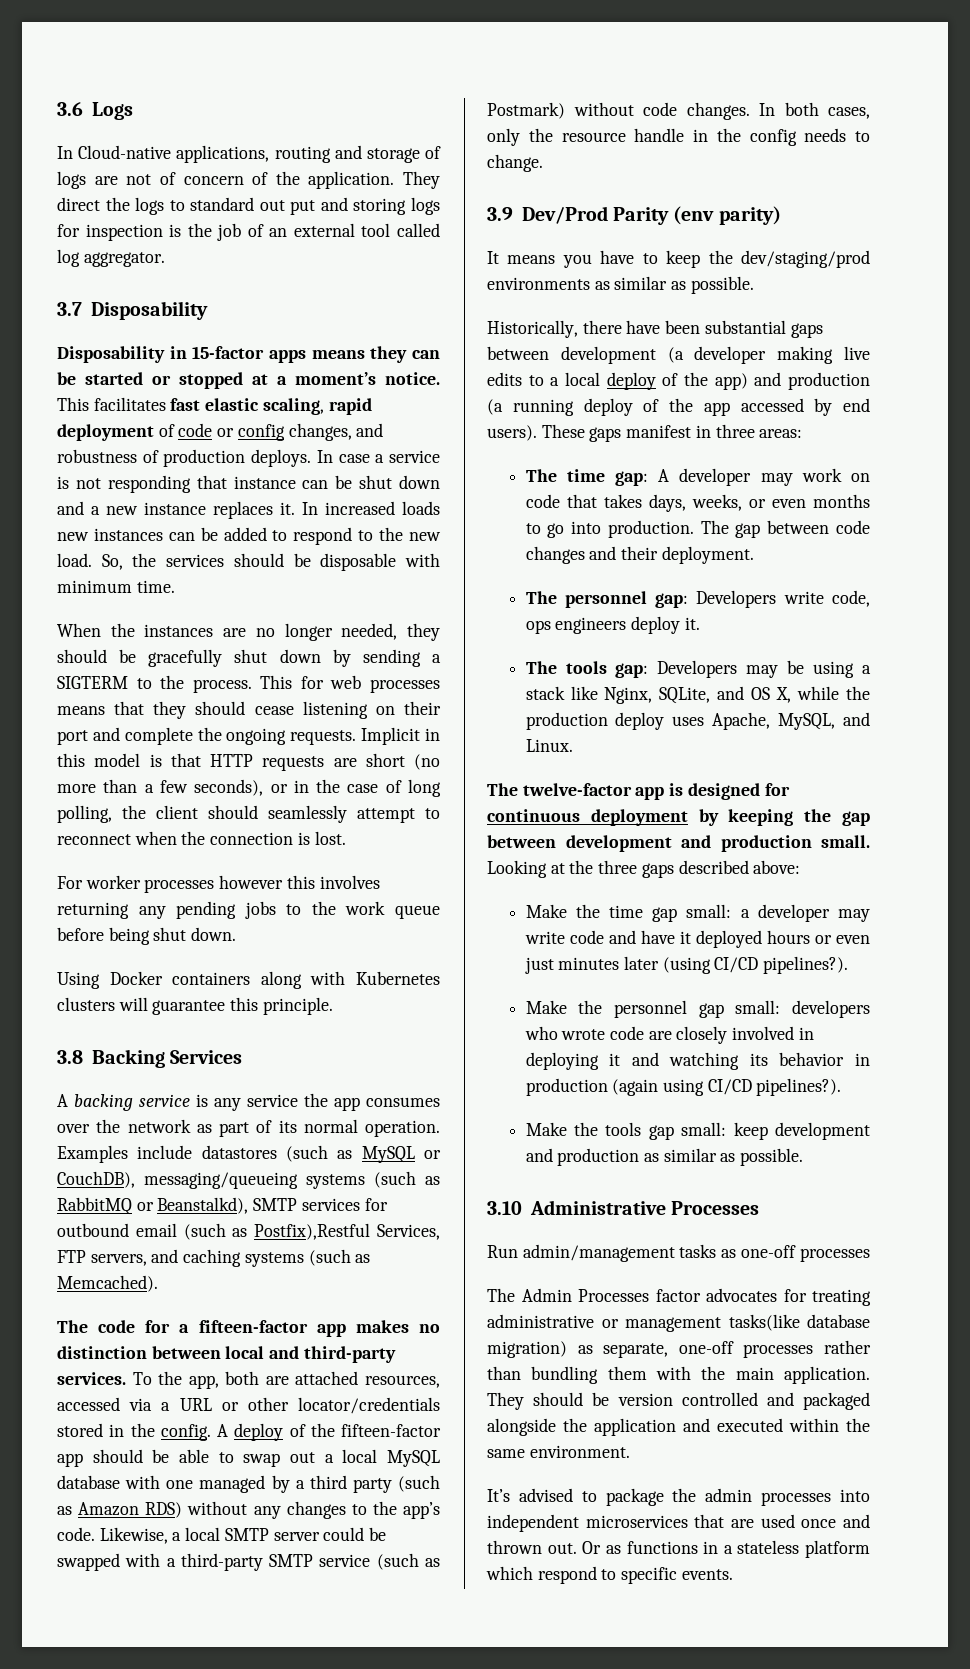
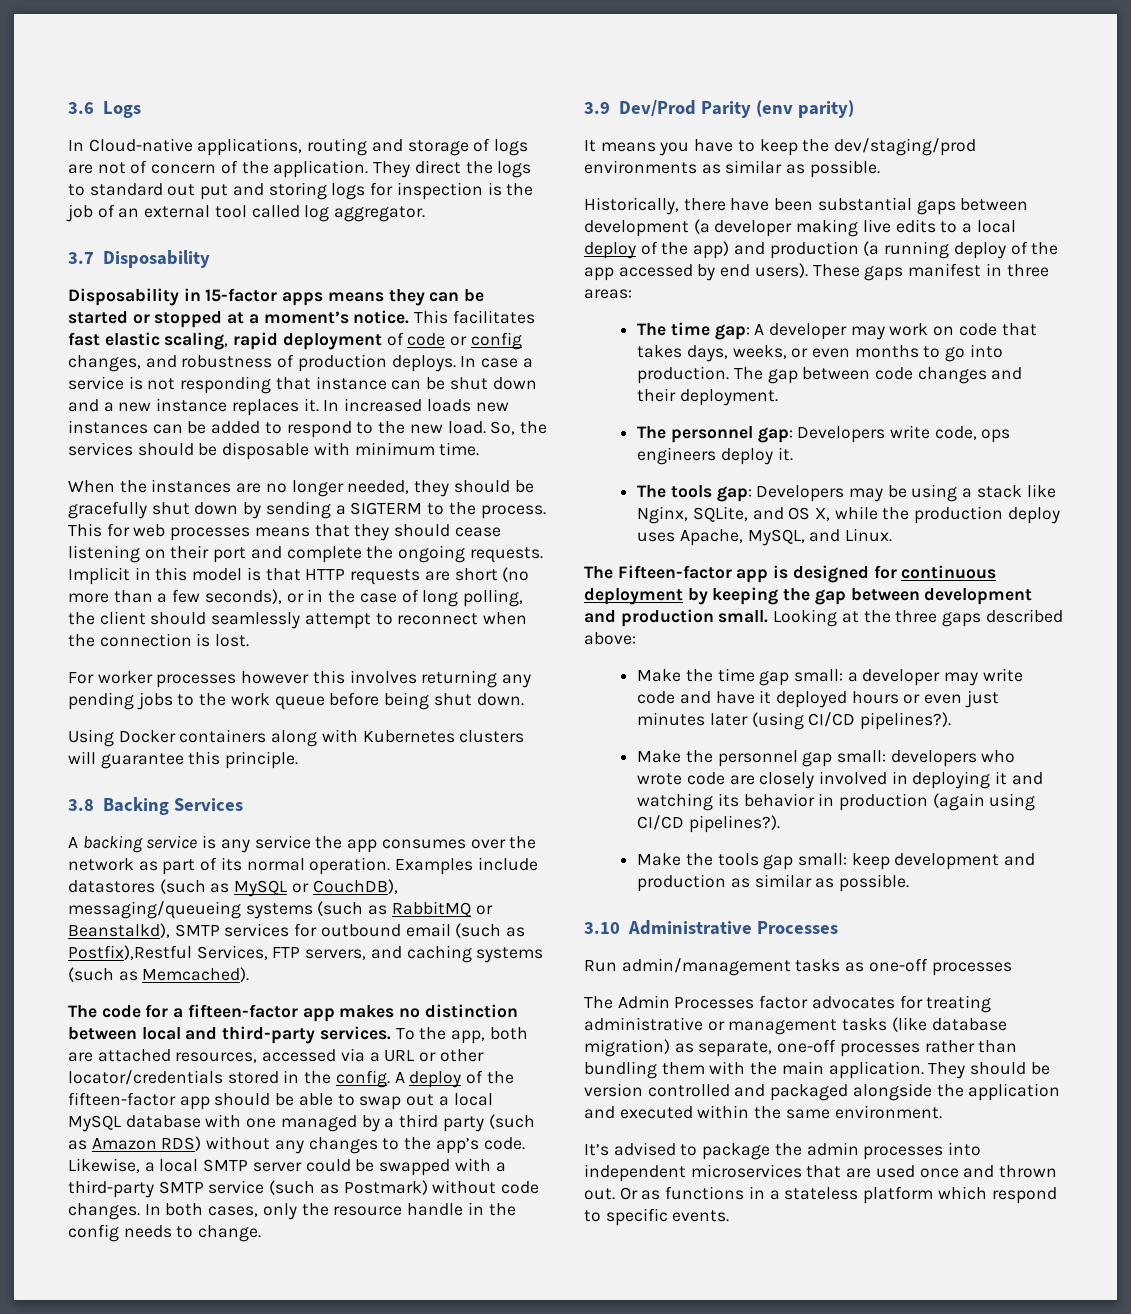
- The twelve-factor app is designed for continuous deployment by keeping the gap between development and production small.
+ The Fifteen-factor app is designed for continuous deployment by keeping the gap between development and production small.
- The Admin Processes factor advocates for treating administrative or management tasks(like database migration) as separate, one-off processes rather than bundling them with the main application.
+ The Admin Processes factor advocates for treating administrative or management tasks (like database migration) as separate, one-off processes rather than bundling them with the main application.

